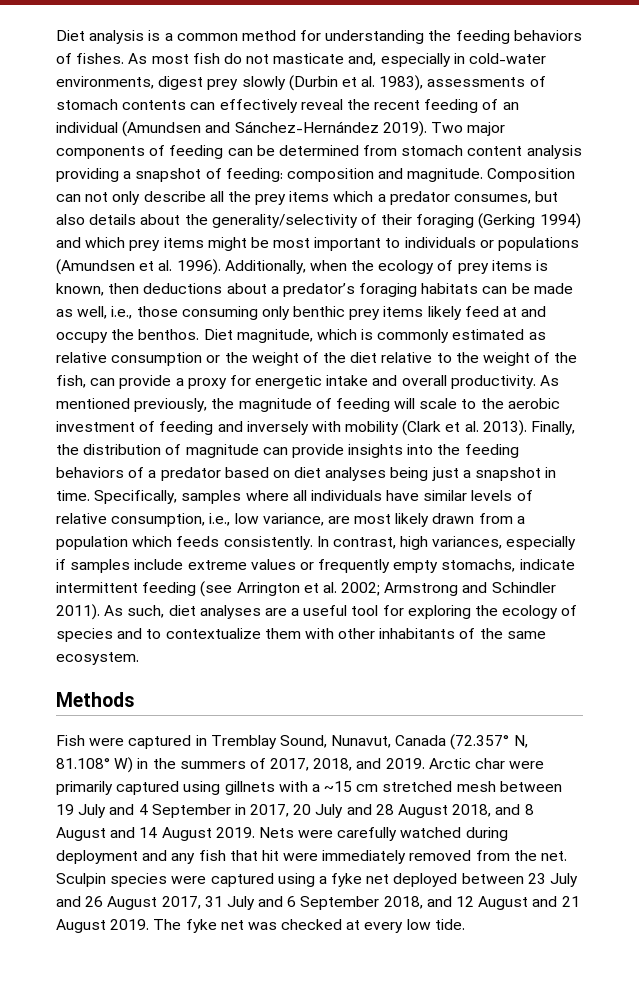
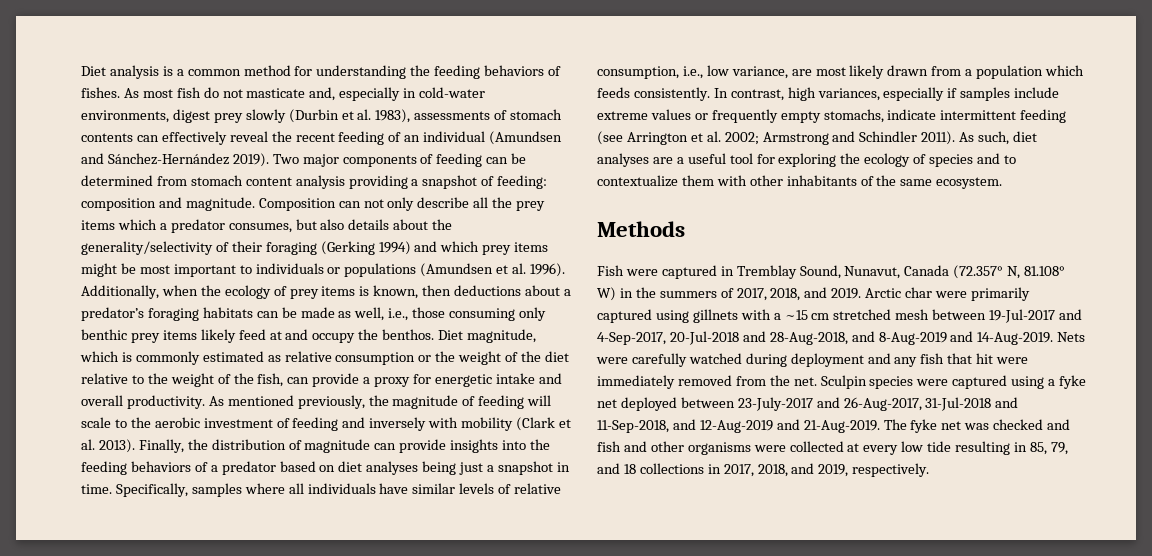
- Arctic char were primarily captured using gillnets with a ~15 cm stretched mesh between 19 July and 4 September in 2017, 20 July and 28 August 2018, and 8 August and 14 August 2019.
+ Arctic char were primarily captured using gillnets with a ~15 cm stretched mesh between 19-Jul-2017 and 4-Sep-2017, 20-Jul-2018 and 28-Aug-2018, and 8-Aug-2019 and 14-Aug-2019.
- Sculpin species were captured using a fyke net deployed between 23 July and 26 August 2017, 31 July and 6 September 2018, and 12 August and 21 August 2019.
+ Sculpin species were captured using a fyke net deployed between 23-July-2017 and 26-Aug-2017, 31-Jul-2018 and 11-Sep-2018, and 12-Aug-2019 and 21-Aug-2019.
- The fyke net was checked at every low tide.
+ The fyke net was checked and fish and other organisms were collected at every low tide resulting in 85, 79, and 18 collections in 2017, 2018, and 2019, respectively.

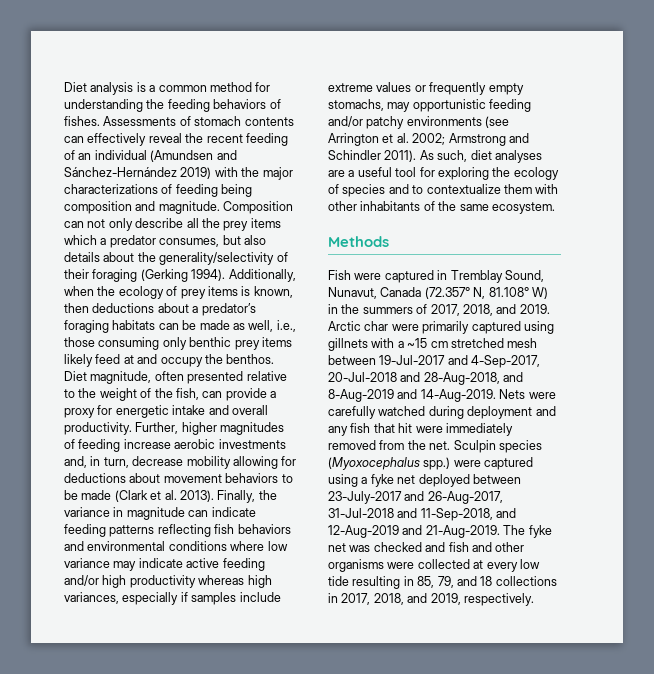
- As most fish do not masticate and, especially in cold-water environments, digest prey slowly (Durbin et al. 1983), assessments of stomach contents can effectively reveal the recent feeding of an individual (Amundsen and Sánchez-Hernández 2019). Two major components of feeding can be determined from stomach content analysis providing a snapshot of feeding: composition and magnitude.
+ Assessments of stomach contents can effectively reveal the recent feeding of an individual (Amundsen and Sánchez-Hernández 2019) with the major characterizations of feeding being composition and magnitude.
- Composition can not only describe all the prey items which a predator consumes, but also details about the generality/selectivity of their foraging (Gerking 1994) and which prey items might be most important to individuals or populations (Amundsen et al. 1996).
+ Composition can not only describe all the prey items which a predator consumes, but also details about the generality/selectivity of their foraging (Gerking 1994).
- Diet magnitude, which is commonly estimated as relative consumption or the weight of the diet relative to the weight of the fish, can provide a proxy for energetic intake and overall productivity.
+ Diet magnitude, often presented relative to the weight of the fish, can provide a proxy for energetic intake and overall productivity.
- As mentioned previously, the magnitude of feeding will scale to the aerobic investment of feeding and inversely with mobility (Clark et al. 2013).
+ Further, higher magnitudes of feeding increase aerobic investments and, in turn, decrease mobility allowing for deductions about movement behaviors to be made (Clark et al. 2013).
- Finally, the distribution of magnitude can provide insights into the feeding behaviors of a predator based on diet analyses being just a snapshot in time. Specifically, samples where all individuals have similar levels of relative consumption, i.e., low variance, are most likely drawn from a population which feeds consistently. In contrast, high variances, especially if samples include extreme values or frequently empty stomachs, indicate intermittent feeding (see Arrington et al. 2002; Armstrong and Schindler 2011).
+ Finally, the variance in magnitude can indicate feeding patterns reflecting fish behaviors and environmental conditions where low variance may indicate active feeding and/or high productivity whereas high variances, especially if samples include extreme values or frequently empty stomachs, may opportunistic feeding and/or patchy environments (see Arrington et al. 2002; Armstrong and Schindler 2011).
- Sculpin species were captured using a fyke net deployed between 23-July-2017 and 26-Aug-2017, 31-Jul-2018 and 11-Sep-2018, and 12-Aug-2019 and 21-Aug-2019.
+ Sculpin species (Myoxocephalus spp.) were captured using a fyke net deployed between 23-July-2017 and 26-Aug-2017, 31-Jul-2018 and 11-Sep-2018, and 12-Aug-2019 and 21-Aug-2019.

